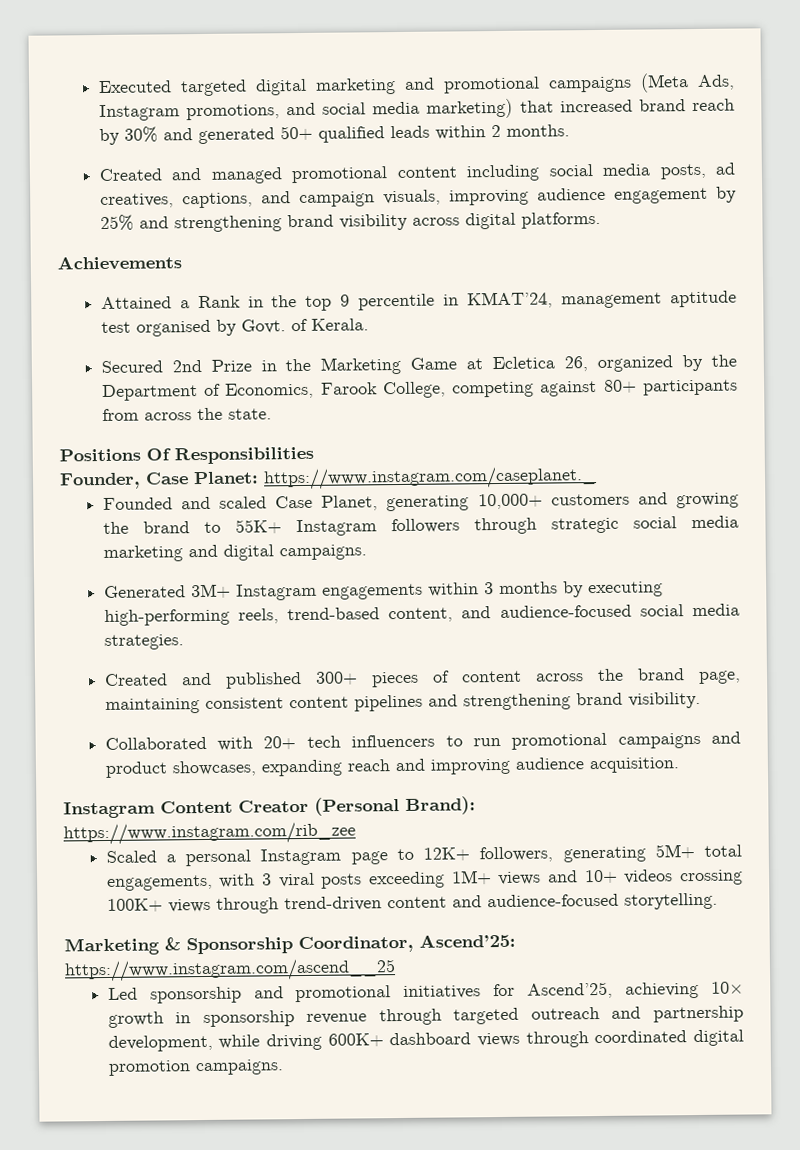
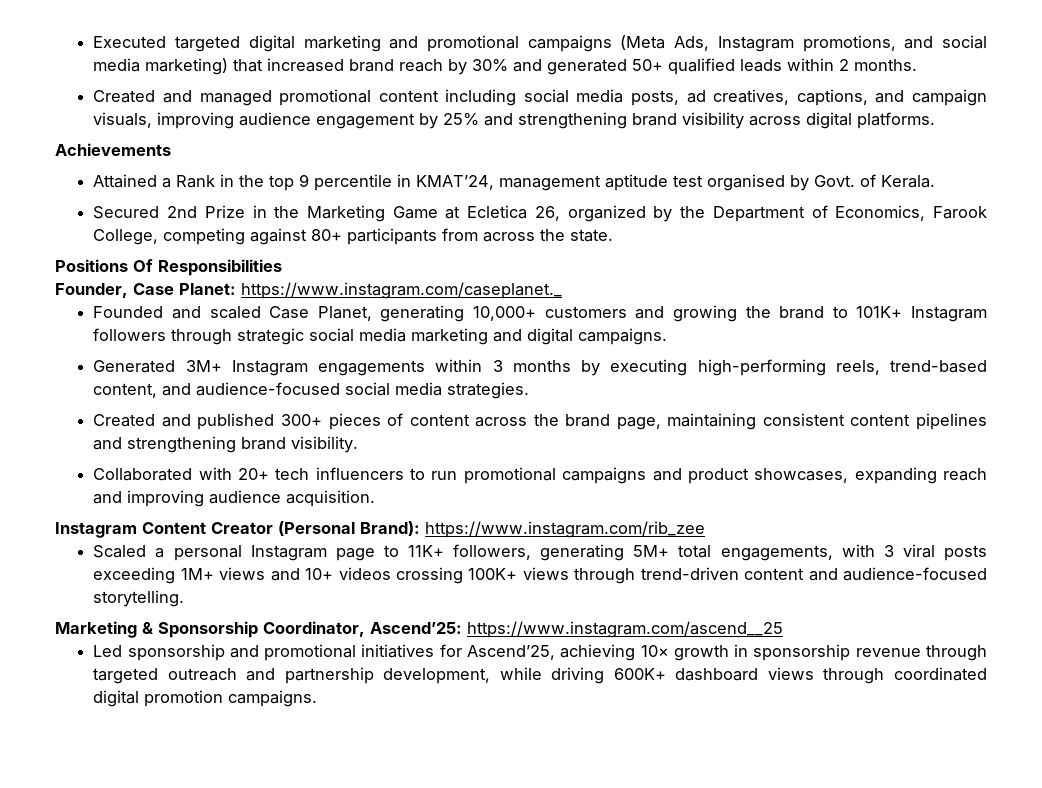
- Founded and scaled Case Planet, generating 10,000+ customers and growing the brand to 55K+ Instagram followers through strategic social media marketing and digital campaigns.
+ Founded and scaled Case Planet, generating 10,000+ customers and growing the brand to 101K+ Instagram followers through strategic social media marketing and digital campaigns.
- Scaled a personal Instagram page to 12K+ followers, generating 5M+ total engagements, with 3 viral posts exceeding 1M+ views and 10+ videos crossing 100K+ views through trend-driven content and audience-focused storytelling.
+ Scaled a personal Instagram page to 11K+ followers, generating 5M+ total engagements, with 3 viral posts exceeding 1M+ views and 10+ videos crossing 100K+ views through trend-driven content and audience-focused storytelling.

